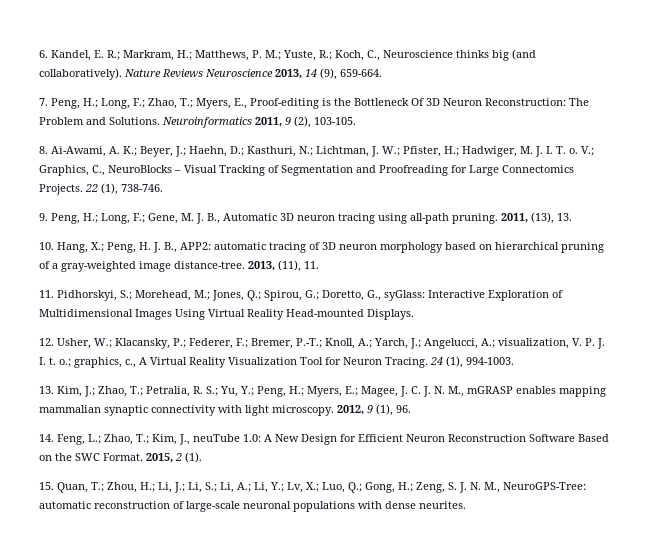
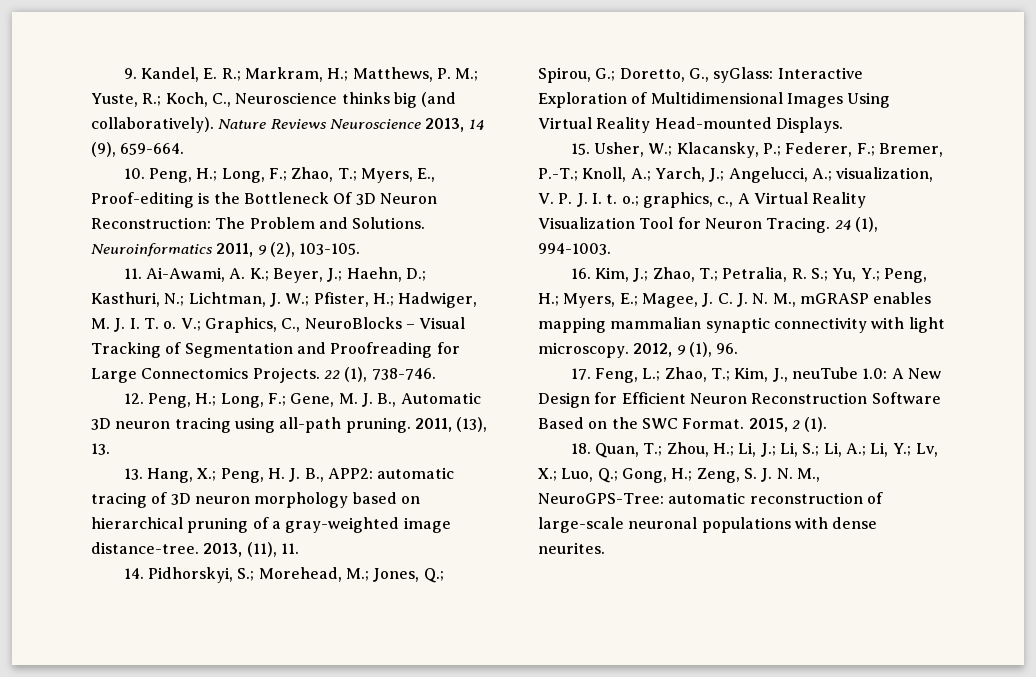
- 6. Kandel, E. R.; Markram, H.; Matthews, P. M.; Yuste, R.; Koch, C., Neuroscience thinks big (and collaboratively).
+ 9. Kandel, E. R.; Markram, H.; Matthews, P. M.; Yuste, R.; Koch, C., Neuroscience thinks big (and collaboratively).
- 7. Peng, H.; Long, F.; Zhao, T.; Myers, E., Proof-editing is the Bottleneck Of 3D Neuron Reconstruction: The Problem and Solutions.
+ 10. Peng, H.; Long, F.; Zhao, T.; Myers, E., Proof-editing is the Bottleneck Of 3D Neuron Reconstruction: The Problem and Solutions.
- 8. Ai-Awami, A. K.; Beyer, J.; Haehn, D.; Kasthuri, N.; Lichtman, J. W.; Pfister, H.; Hadwiger, M. J. I. T. o.
+ 11. Ai-Awami, A. K.; Beyer, J.; Haehn, D.; Kasthuri, N.; Lichtman, J. W.; Pfister, H.; Hadwiger, M. J. I. T. o.
- 9. Peng, H.; Long, F.; Gene, M. J. B., Automatic 3D neuron tracing using all-path pruning.
+ 12. Peng, H.; Long, F.; Gene, M. J. B., Automatic 3D neuron tracing using all-path pruning.
- 10. Hang, X.; Peng, H. J. B., APP2: automatic tracing of 3D neuron morphology based on hierarchical pruning of a gray-weighted image distance-tree.
+ 13. Hang, X.; Peng, H. J. B., APP2: automatic tracing of 3D neuron morphology based on hierarchical pruning of a gray-weighted image distance-tree.
- 11. Pidhorskyi, S.; Morehead, M.; Jones, Q.; Spirou, G.; Doretto, G., syGlass: Interactive Exploration of Multidimensional Images Using Virtual Reality Head-mounted Displays.
+ 14. Pidhorskyi, S.; Morehead, M.; Jones, Q.; Spirou, G.; Doretto, G., syGlass: Interactive Exploration of Multidimensional Images Using Virtual Reality Head-mounted Displays.
- 12. Usher, W.; Klacansky, P.; Federer, F.; Bremer, P.-T.; Knoll, A.; Yarch, J.; Angelucci, A.; visualization, V. P. J. I. t. o.; graphics, c., A Virtual Reality Visualization Tool for Neuron Tracing.
+ 15. Usher, W.; Klacansky, P.; Federer, F.; Bremer, P.-T.; Knoll, A.; Yarch, J.; Angelucci, A.; visualization, V. P. J. I. t. o.; graphics, c., A Virtual Reality Visualization Tool for Neuron Tracing.
- 13. Kim, J.; Zhao, T.; Petralia, R. S.; Yu, Y.; Peng, H.; Myers, E.; Magee, J. C. J. N. M., mGRASP enables mapping mammalian synaptic connectivity with light microscopy.
+ 16. Kim, J.; Zhao, T.; Petralia, R. S.; Yu, Y.; Peng, H.; Myers, E.; Magee, J. C. J. N. M., mGRASP enables mapping mammalian synaptic connectivity with light microscopy.
- 14. Feng, L.; Zhao, T.; Kim, J., neuTube 1.0: A New Design for Efficient Neuron Reconstruction Software Based on the SWC Format.
+ 17. Feng, L.; Zhao, T.; Kim, J., neuTube 1.0: A New Design for Efficient Neuron Reconstruction Software Based on the SWC Format.
- 15. Quan, T.; Zhou, H.; Li, J.; Li, S.; Li, A.; Li, Y.; Lv, X.; Luo, Q.; Gong, H.; Zeng, S. J. N. M., NeuroGPS-Tree: automatic reconstruction of large-scale neuronal populations with dense neurites.
+ 18. Quan, T.; Zhou, H.; Li, J.; Li, S.; Li, A.; Li, Y.; Lv, X.; Luo, Q.; Gong, H.; Zeng, S. J. N. M., NeuroGPS-Tree: automatic reconstruction of large-scale neuronal populations with dense neurites.

